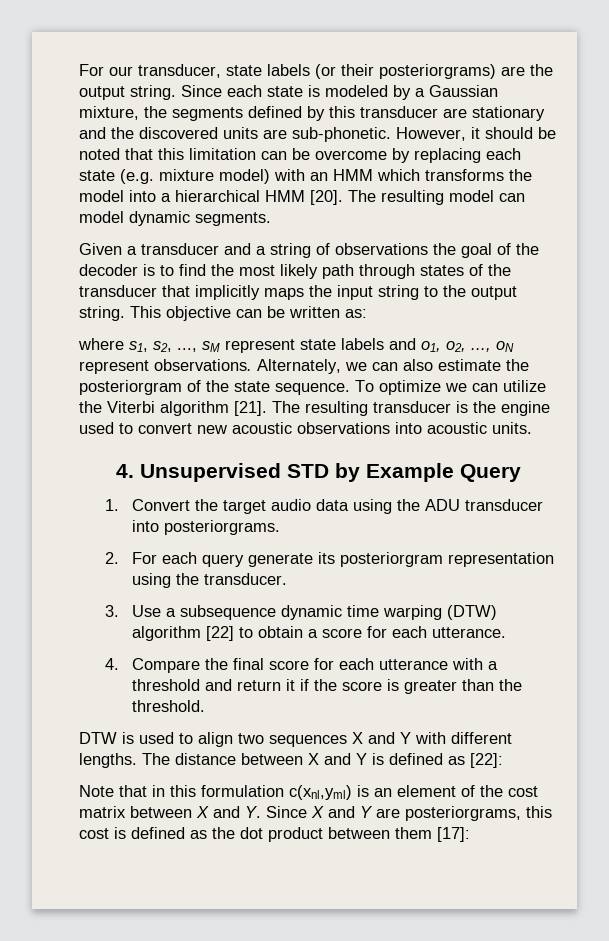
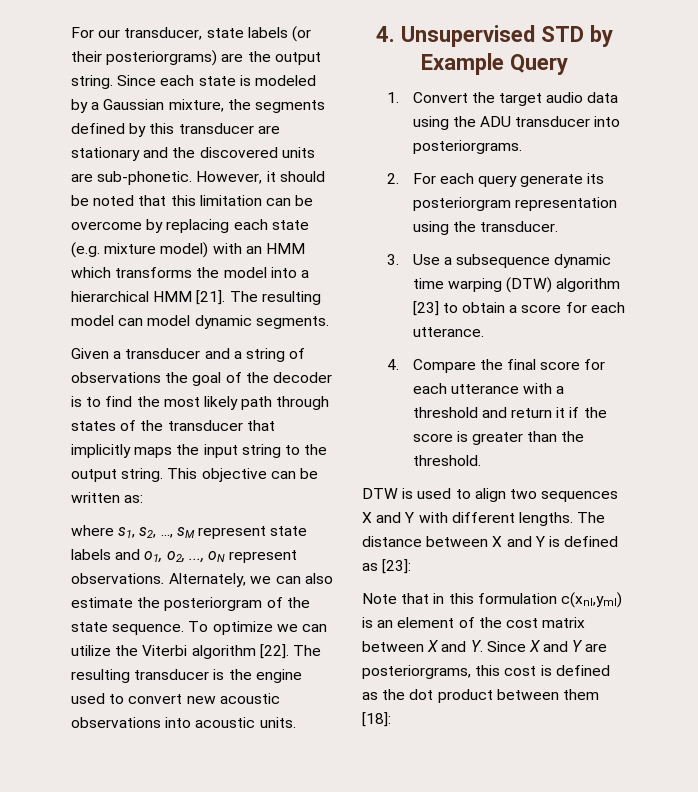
- However, it should be noted that this limitation can be overcome by replacing each state (e.g. mixture model) with an HMM which transforms the model into a hierarchical HMM [20].
+ However, it should be noted that this limitation can be overcome by replacing each state (e.g. mixture model) with an HMM which transforms the model into a hierarchical HMM [21].
- To optimize we can utilize the Viterbi algorithm [21].
+ To optimize we can utilize the Viterbi algorithm [22].
- 3. Use a subsequence dynamic time warping (DTW) algorithm [22] to obtain a score for each utterance.
+ 3. Use a subsequence dynamic time warping (DTW) algorithm [23] to obtain a score for each utterance.
- The distance between X and Y is defined as [22]:
+ The distance between X and Y is defined as [23]:
- Note that in this formulation c(xnl,yml) is an element of the cost matrix between X and Y. Since X and Y are posteriorgrams, this cost is defined as the dot product between them [17]:
+ Note that in this formulation c(xnl,yml) is an element of the cost matrix between X and Y. Since X and Y are posteriorgrams, this cost is defined as the dot product between them [18]:

